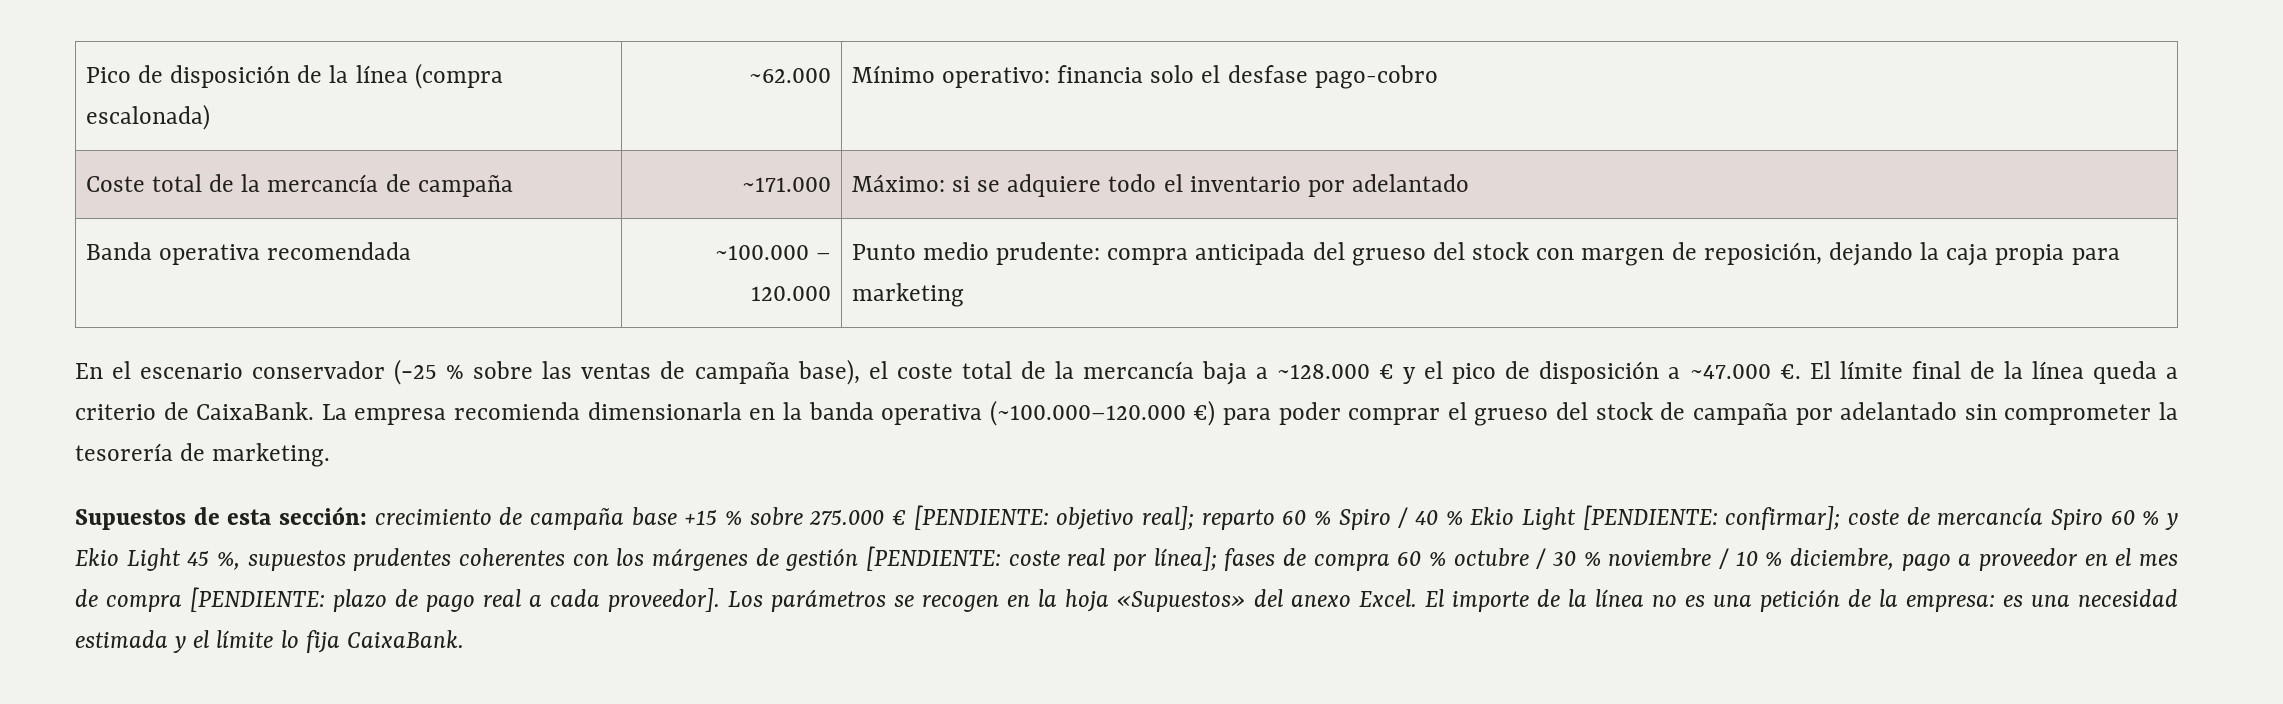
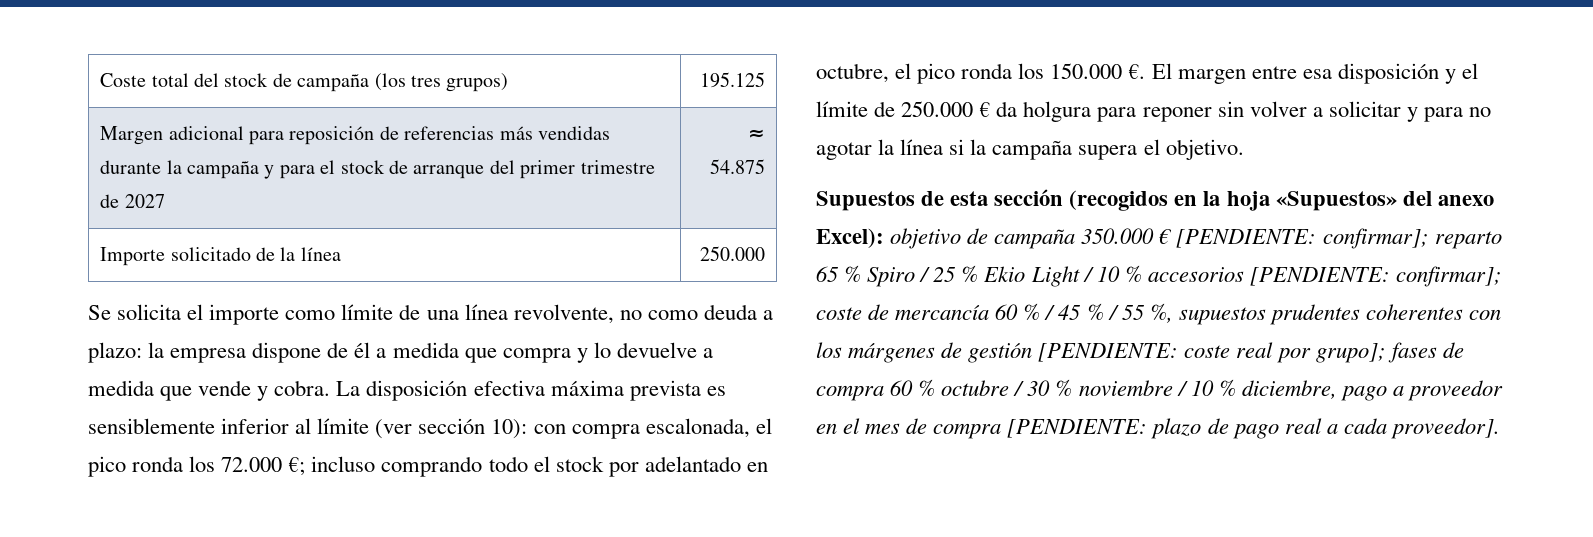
- Pico de disposición de la línea (compra escalonada) | ~62.000 | Mínimo operativo: financia solo el desfase pago-cobro
- Coste total de la mercancía de campaña | ~171.000 | Máximo: si se adquiere todo el inventario por adelantado
- Banda operativa recomendada | ~100.000 – 120.000 | Punto medio prudente: compra anticipada del grueso del stock con margen de reposición, dejando la caja propia para marketing
- En el escenario conservador (−25 % sobre las ventas de campaña base), el coste total de la mercancía baja a ~128.000 € y el pico de disposición a ~47.000 €. El límite final de la línea queda a criterio de CaixaBank. La empresa recomienda dimensionarla en la banda operativa (~100.000–120.000 €) para poder comprar el grueso del stock de campaña por adelantado sin comprometer la tesorería de marketing.
- Supuestos de esta sección: crecimiento de campaña base +15 % sobre 275.000 € [PENDIENTE: objetivo real]; reparto 60 % Spiro / 40 % Ekio Light [PENDIENTE: confirmar]; coste de mercancía Spiro 60 % y Ekio Light 45 %, supuestos prudentes coherentes con los márgenes de gestión [PENDIENTE: coste real por línea]; fases de compra 60 % octubre / 30 % noviembre / 10 % diciembre, pago a proveedor en el mes de compra [PENDIENTE: plazo de pago real a cada proveedor]. Los parámetros se recogen en la hoja «Supuestos» del anexo Excel. El importe de la línea no es una petición de la empresa: es una necesidad estimada y el límite lo fija CaixaBank.
+ Coste total del stock de campaña (los tres grupos) | 195.125
+ Margen adicional para reposición de referencias más vendidas durante la campaña y para el stock de arranque del primer trimestre de 2027 | ≈ 54.875
+ Importe solicitado de la línea | 250.000
+ Se solicita el importe como límite de una línea revolvente, no como deuda a plazo: la empresa dispone de él a medida que compra y lo devuelve a medida que vende y cobra. La disposición efectiva máxima prevista es sensiblemente inferior al límite (ver sección 10): con compra escalonada, el pico ronda los 72.000 €; incluso comprando todo el stock por adelantado en octubre, el pico ronda los 150.000 €. El margen entre esa disposición y el límite de 250.000 € da holgura para reponer sin volver a solicitar y para no agotar la línea si la campaña supera el objetivo.
+ Supuestos de esta sección (recogidos en la hoja «Supuestos» del anexo Excel): objetivo de campaña 350.000 € [PENDIENTE: confirmar]; reparto 65 % Spiro / 25 % Ekio Light / 10 % accesorios [PENDIENTE: confirmar]; coste de mercancía 60 % / 45 % / 55 %, supuestos prudentes coherentes con los márgenes de gestión [PENDIENTE: coste real por grupo]; fases de compra 60 % octubre / 30 % noviembre / 10 % diciembre, pago a proveedor en el mes de compra [PENDIENTE: plazo de pago real a cada proveedor].

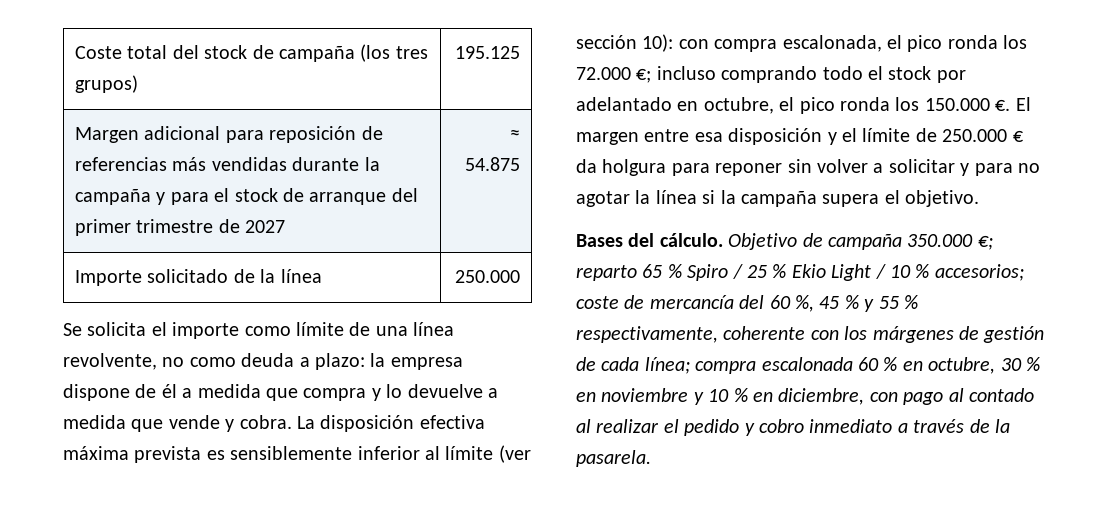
- Supuestos de esta sección (recogidos en la hoja «Supuestos» del anexo Excel): objetivo de campaña 350.000 € [PENDIENTE: confirmar]; reparto 65 % Spiro / 25 % Ekio Light / 10 % accesorios [PENDIENTE: confirmar]; coste de mercancía 60 % / 45 % / 55 %, supuestos prudentes coherentes con los márgenes de gestión [PENDIENTE: coste real por grupo]; fases de compra 60 % octubre / 30 % noviembre / 10 % diciembre, pago a proveedor en el mes de compra [PENDIENTE: plazo de pago real a cada proveedor].
+ Bases del cálculo. Objetivo de campaña 350.000 €; reparto 65 % Spiro / 25 % Ekio Light / 10 % accesorios; coste de mercancía del 60 %, 45 % y 55 % respectivamente, coherente con los márgenes de gestión de cada línea; compra escalonada 60 % en octubre, 30 % en noviembre y 10 % en diciembre, con pago al contado al realizar el pedido y cobro inmediato a través de la pasarela.

